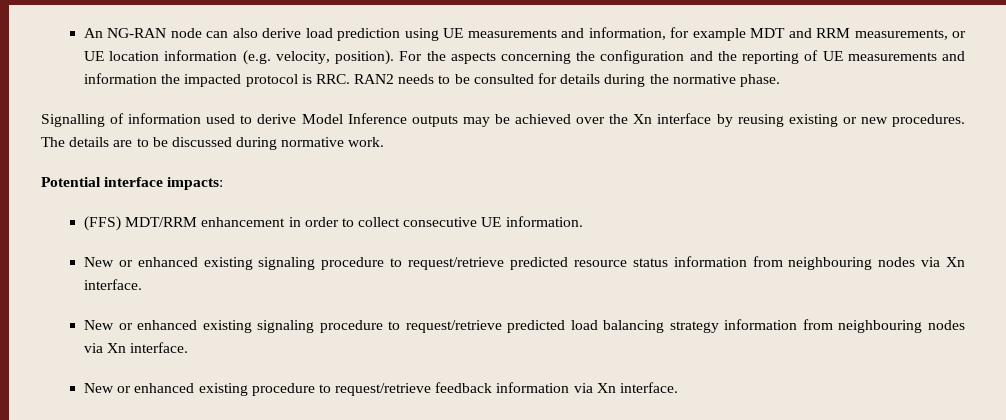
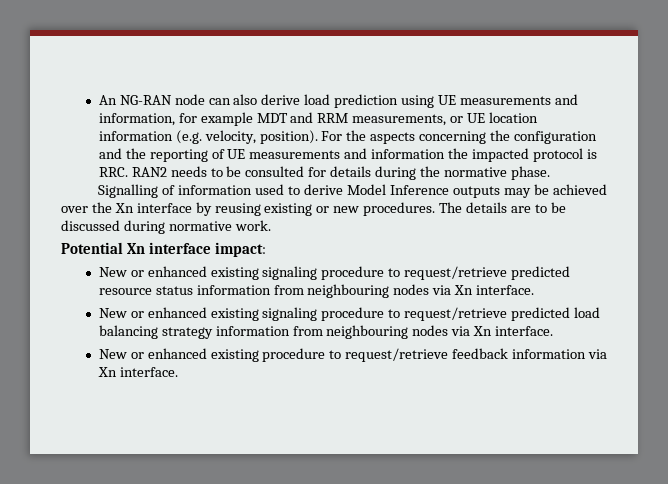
- Potential interface impacts:
- (FFS) MDT/RRM enhancement in order to collect consecutive UE information.
+ Potential Xn interface impact:

